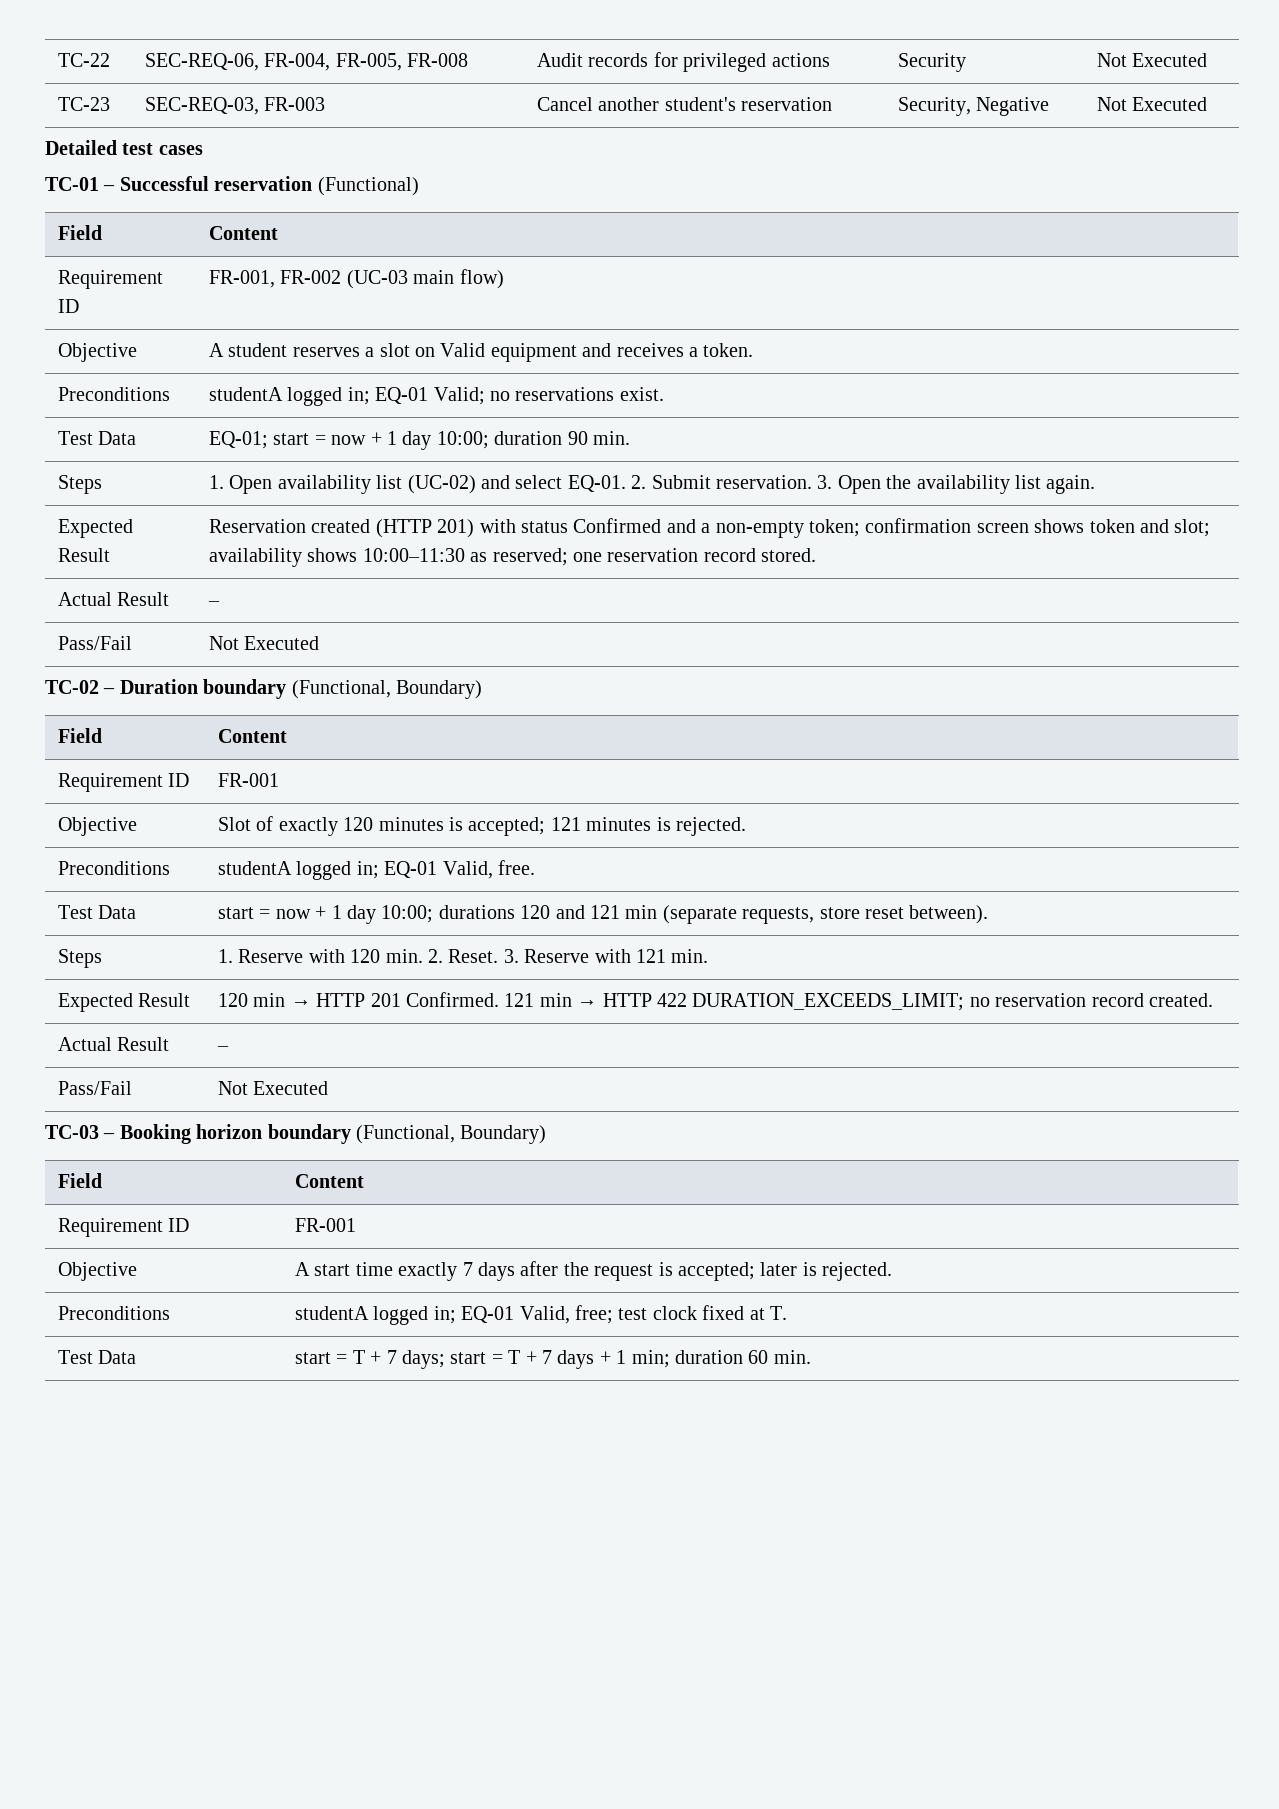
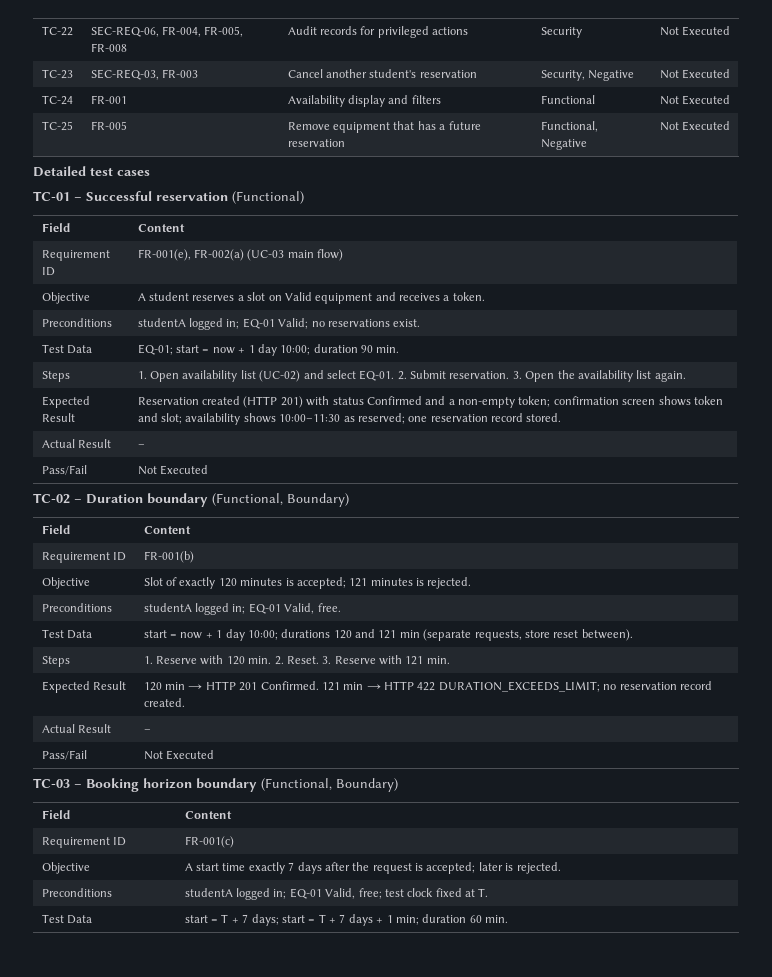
+ TC-24 | FR-001 | Availability display and filters | Functional | Not Executed
+ TC-25 | FR-005 | Remove equipment that has a future reservation | Functional, Negative | Not Executed
- Requirement ID | FR-001, FR-002 (UC-03 main flow)
+ Requirement ID | FR-001(e), FR-002(a) (UC-03 main flow)
  TC-02 – Duration boundary (Functional, Boundary)
  Field | Content
- Requirement ID | FR-001
+ Requirement ID | FR-001(b)
  TC-03 – Booking horizon boundary (Functional, Boundary)
  Field | Content
- Requirement ID | FR-001
+ Requirement ID | FR-001(c)

